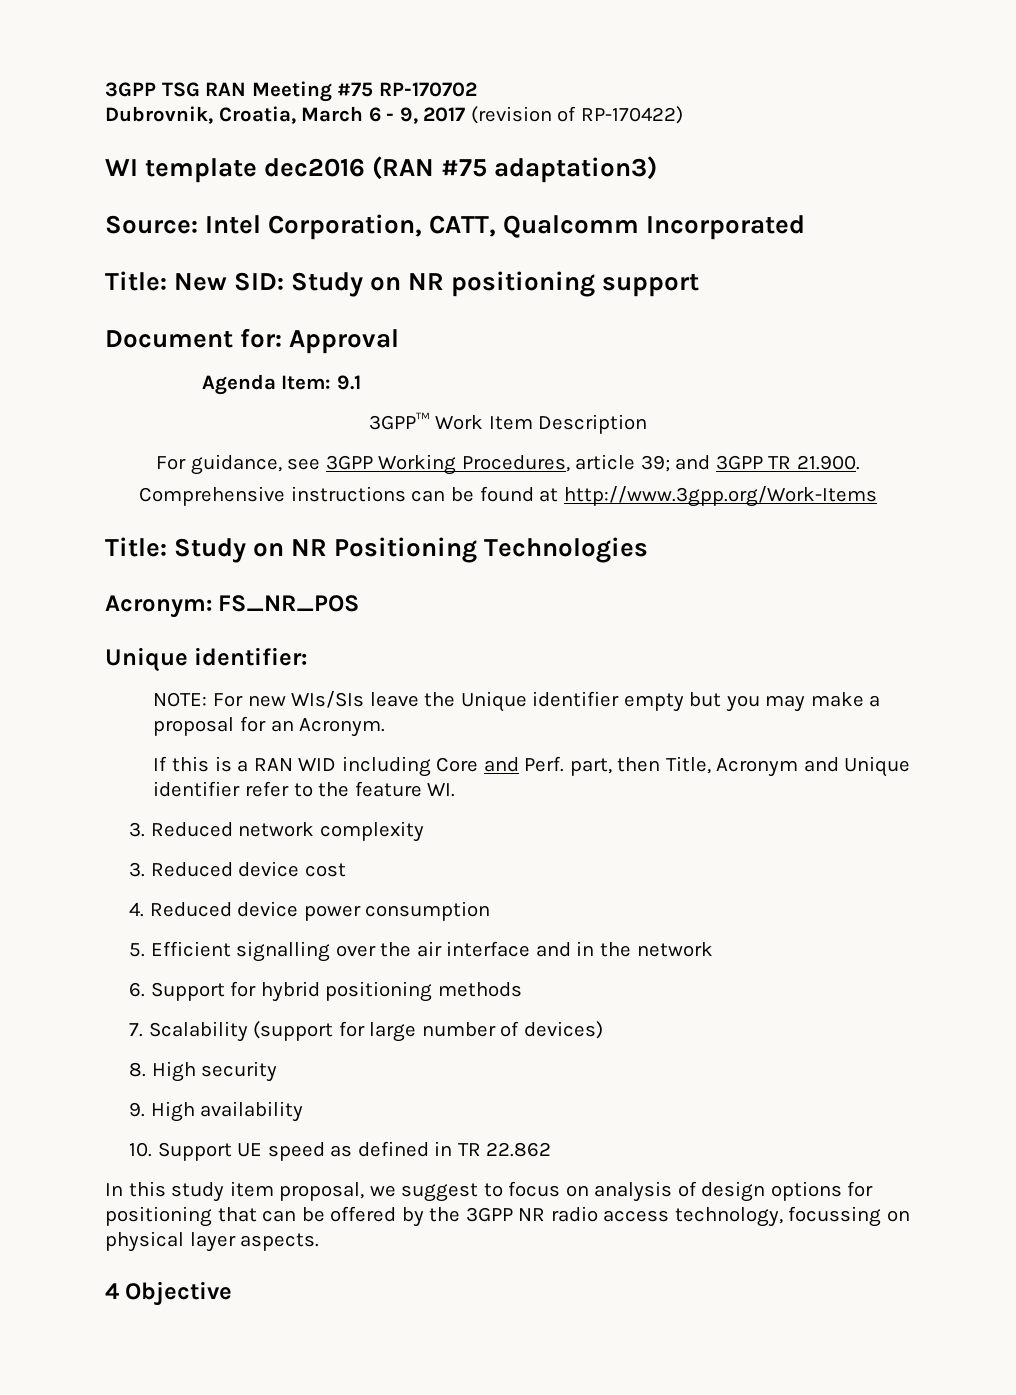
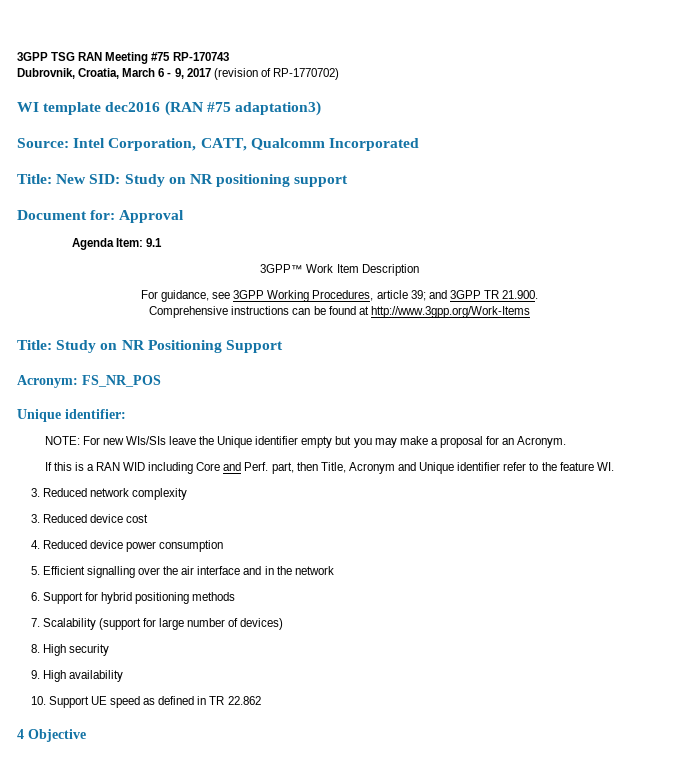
- 3GPP TSG RAN Meeting #75 RP-170702
+ 3GPP TSG RAN Meeting #75 RP-170743
- Dubrovnik, Croatia, March 6 - 9, 2017 (revision of RP-170422)
+ Dubrovnik, Croatia, March 6 - 9, 2017 (revision of RP-1770702)
- Title: Study on NR Positioning Technologies
+ Title: Study on NR Positioning Support
- In this study item proposal, we suggest to focus on analysis of design options for positioning that can be offered by the 3GPP NR radio access technology, focussing on physical layer aspects.

